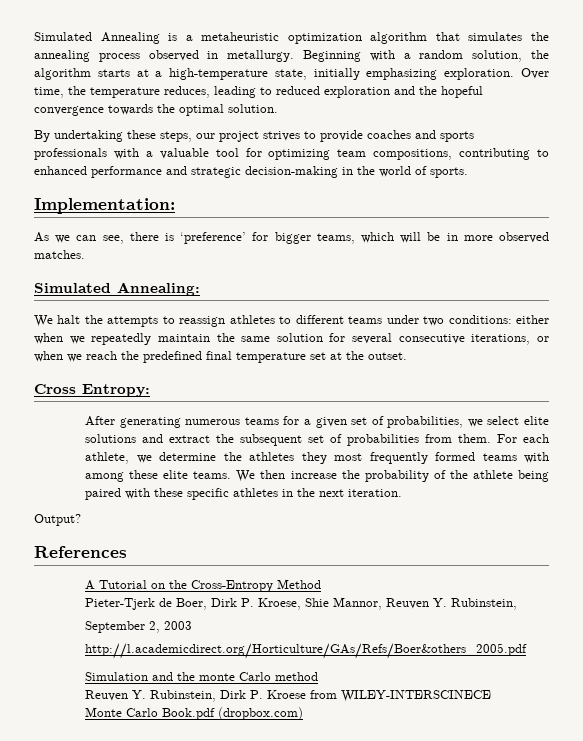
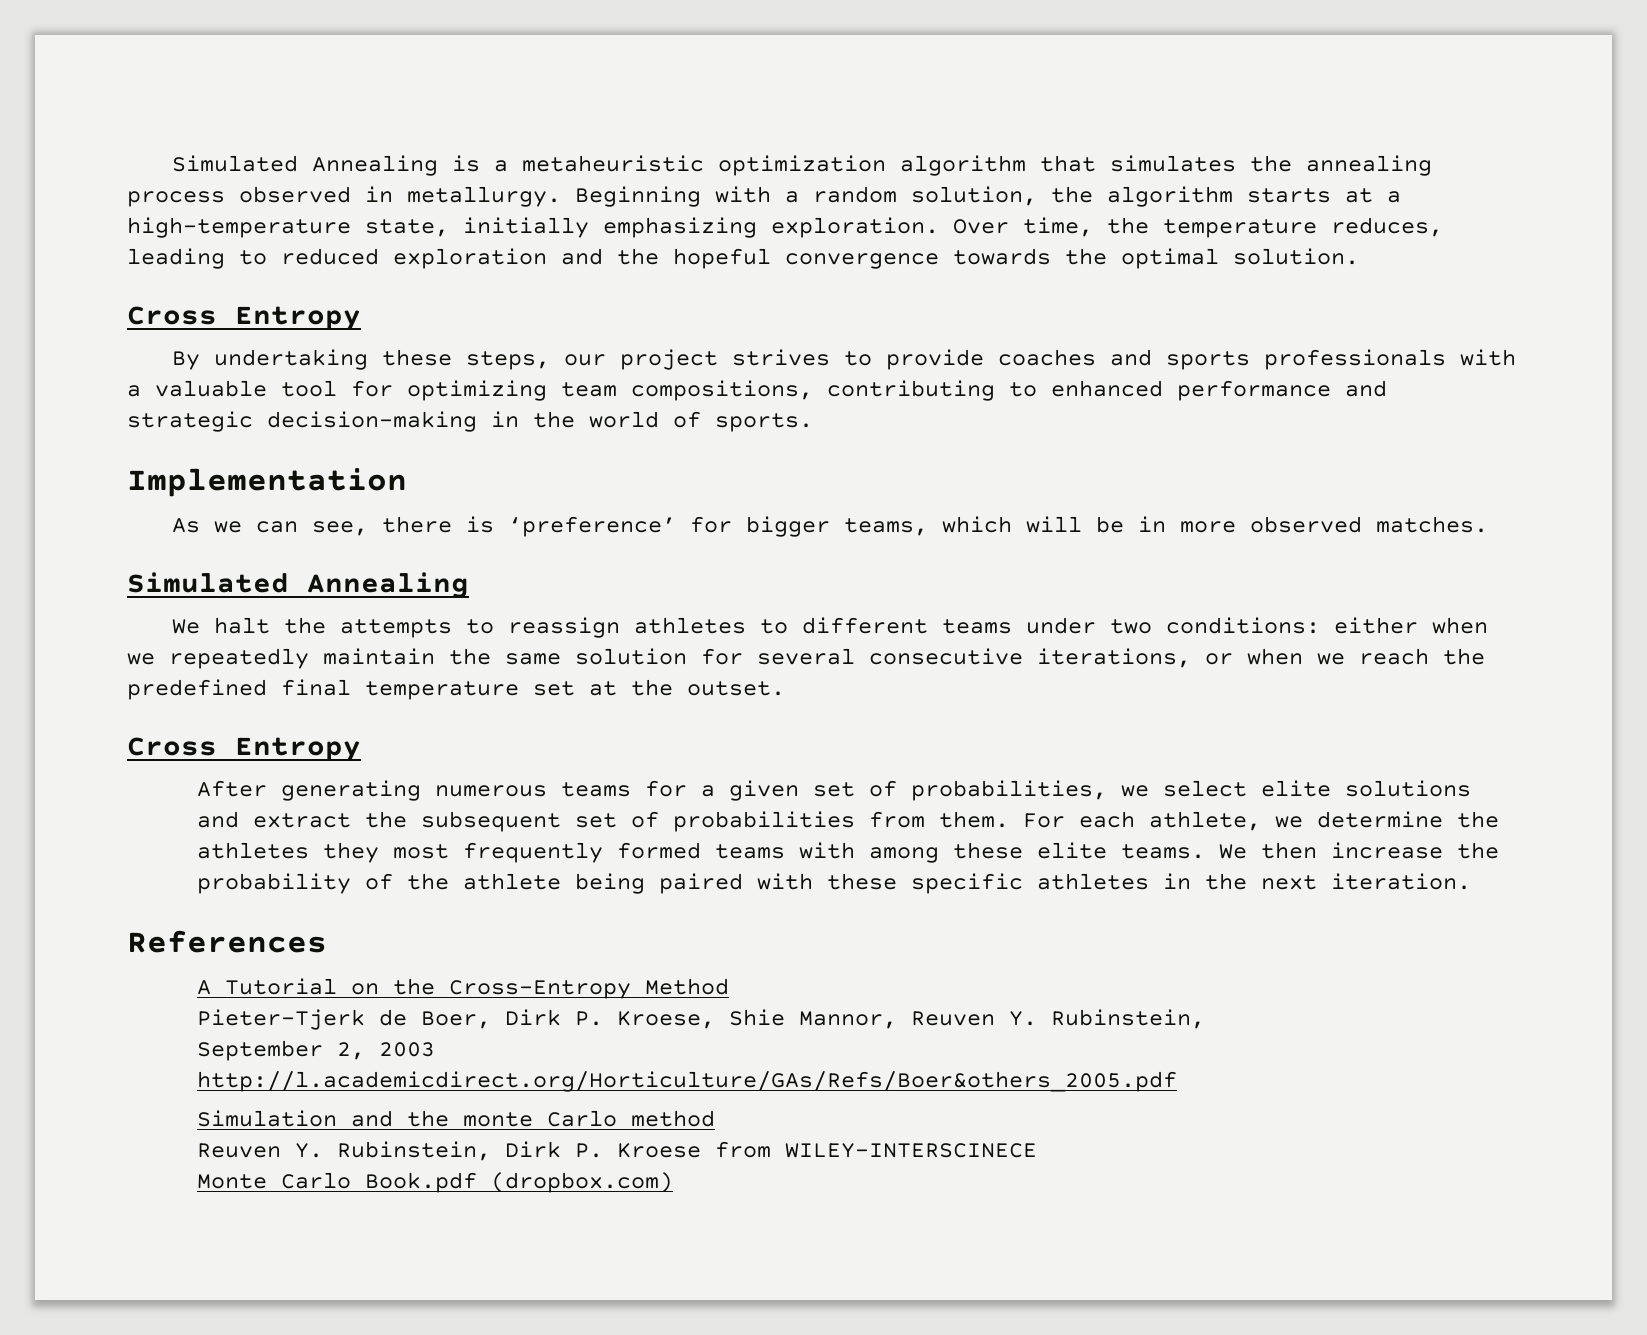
  Over time, the temperature reduces, leading to reduced exploration and the hopeful convergence towards the optimal solution.
+ Cross Entropy
- Implementation:
+ Implementation
  As we can see, there is ‘preference’ for bigger teams, which will be in more observed matches.
- Simulated Annealing:
+ Simulated Annealing
  We halt the attempts to reassign athletes to different teams under two conditions: either when we repeatedly maintain the same solution for several consecutive iterations, or when we reach the predefined final temperature set at the outset.
- Cross Entropy:
+ Cross Entropy
- Output?

